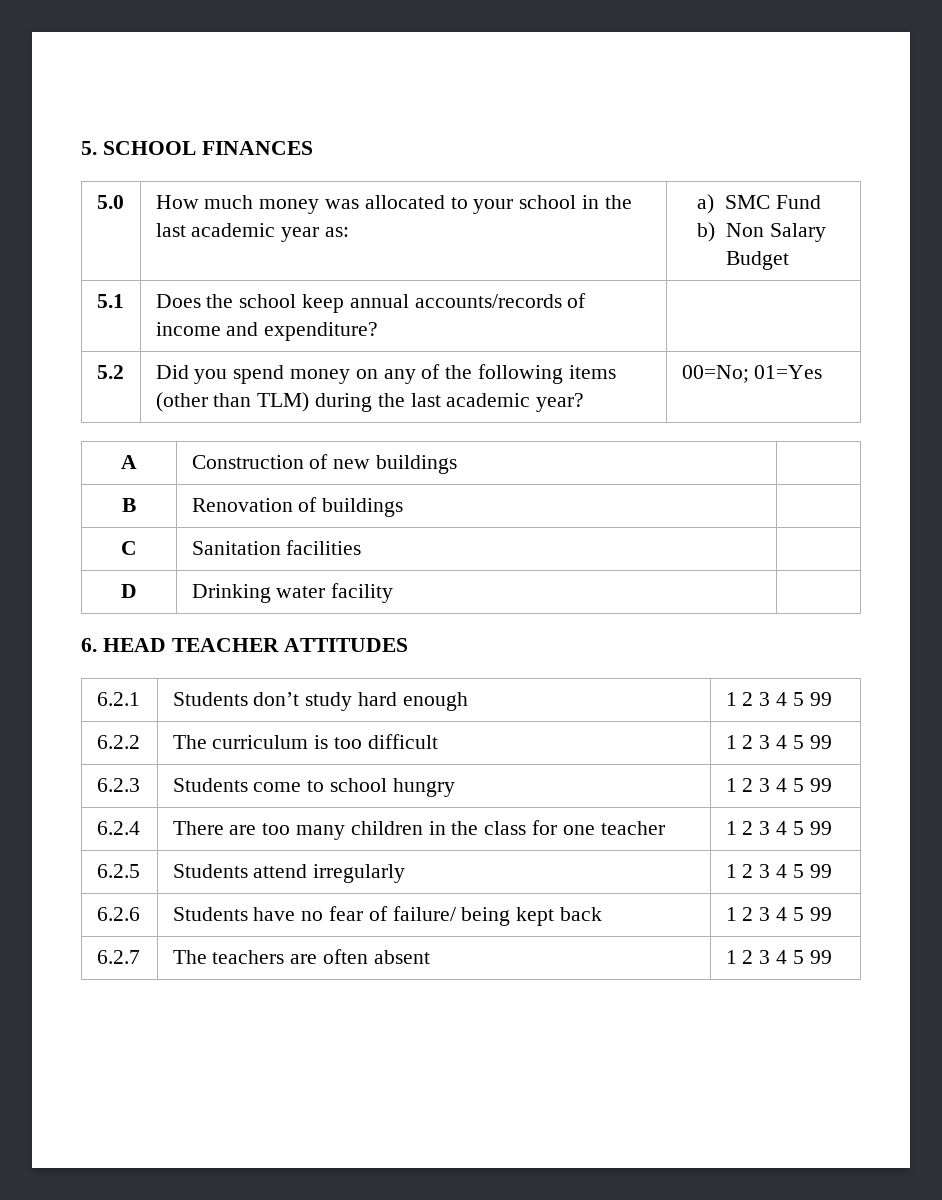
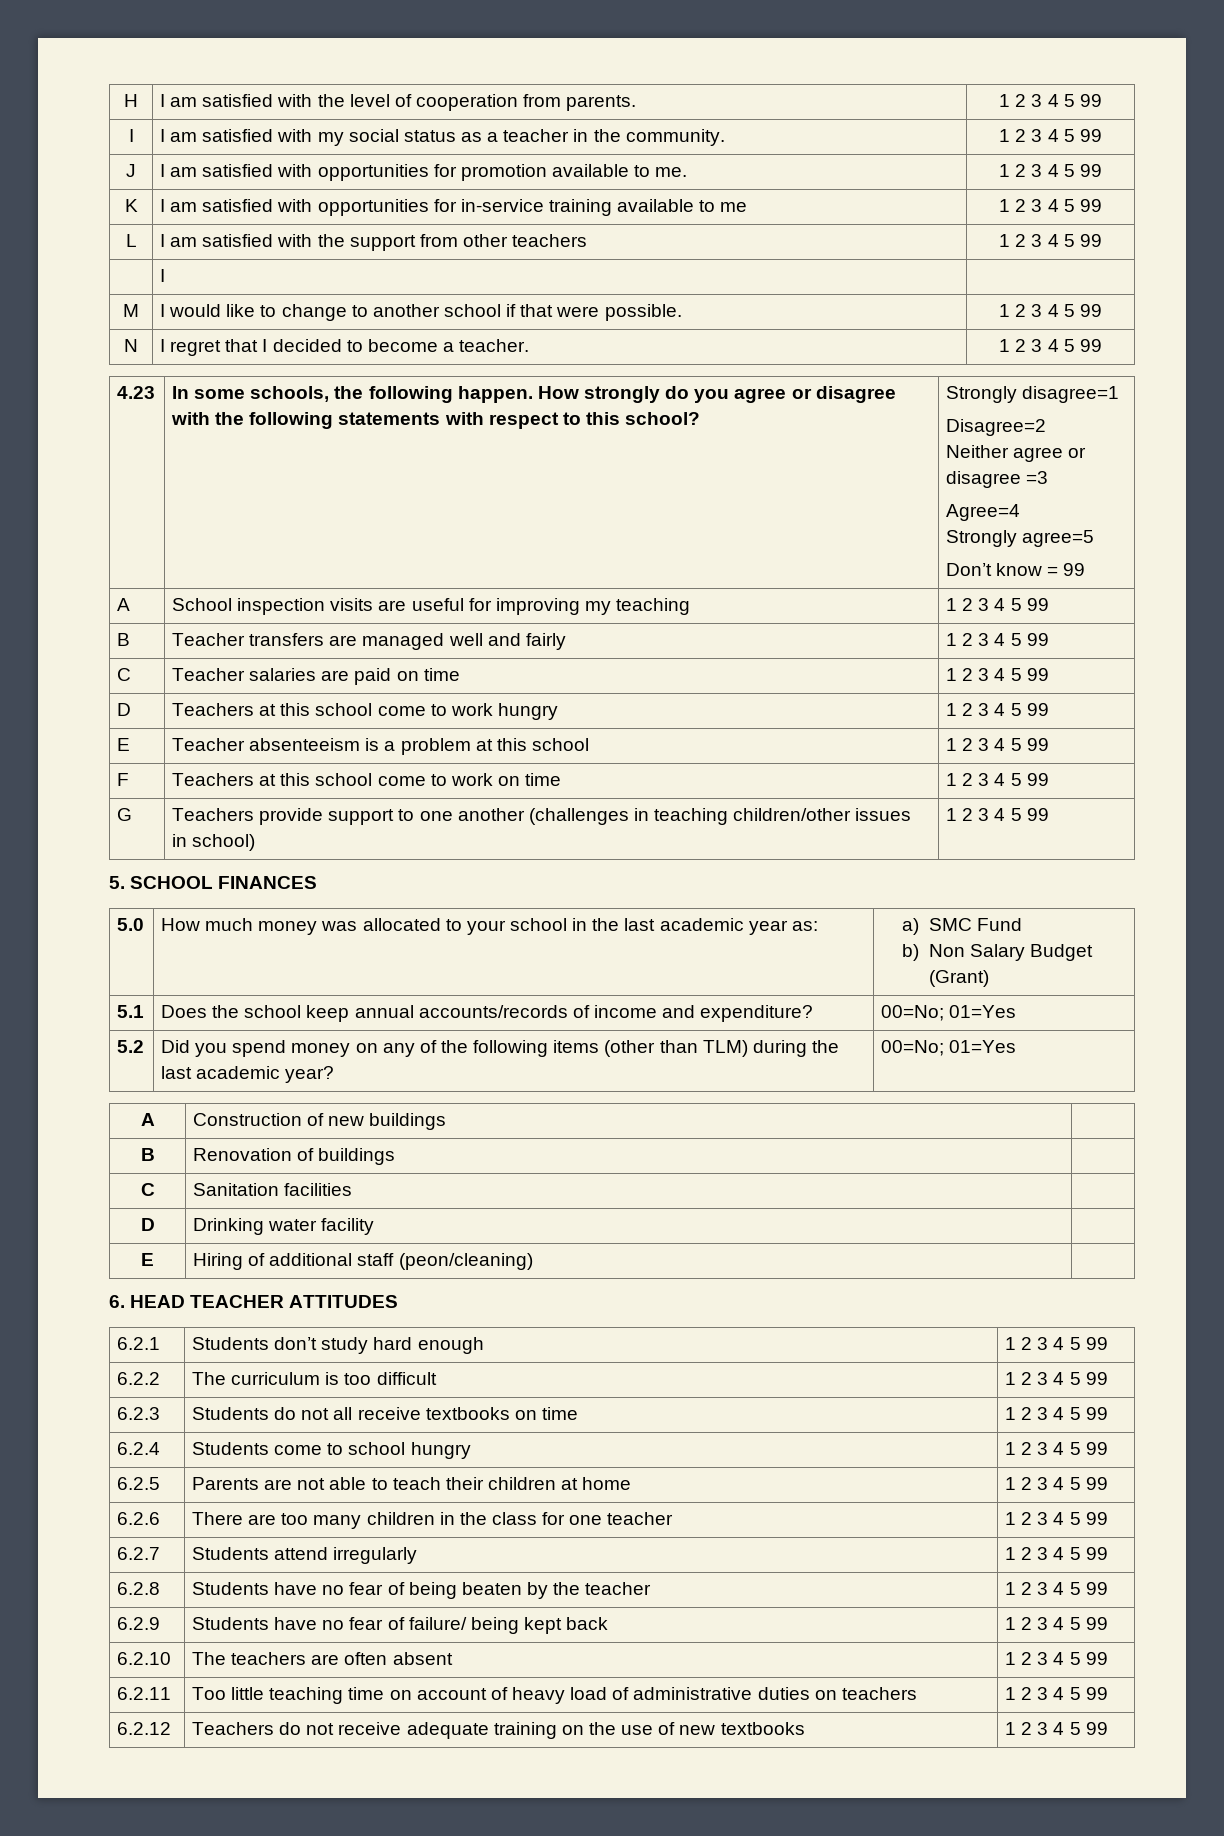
+ H | I am satisfied with the level of cooperation from parents. | 1 2 3 4 5 99
+ I | I am satisfied with my social status as a teacher in the community. | 1 2 3 4 5 99
+ J | I am satisfied with opportunities for promotion available to me. | 1 2 3 4 5 99
+ K | I am satisfied with opportunities for in-service training available to me | 1 2 3 4 5 99
+ L | I am satisfied with the support from other teachers | 1 2 3 4 5 99
+ | I |
+ M | I would like to change to another school if that were possible. | 1 2 3 4 5 99
+ N | I regret that I decided to become a teacher. | 1 2 3 4 5 99
+ 4.23 | In some schools, the following happen. How strongly do you agree or disagree with the following statements with respect to this school? | Strongly disagree=1
+ Disagree=2
+ Neither agree or disagree =3
+ Agree=4
+ Strongly agree=5
+ Don’t know = 99
+ A | School inspection visits are useful for improving my teaching | 1 2 3 4 5 99
+ B | Teacher transfers are managed well and fairly | 1 2 3 4 5 99
+ C | Teacher salaries are paid on time | 1 2 3 4 5 99
+ D | Teachers at this school come to work hungry | 1 2 3 4 5 99
+ E | Teacher absenteeism is a problem at this school | 1 2 3 4 5 99
+ F | Teachers at this school come to work on time | 1 2 3 4 5 99
+ G | Teachers provide support to one another (challenges in teaching children/other issues in school) | 1 2 3 4 5 99
  5.0 | How much money was allocated to your school in the last academic year as: | a) SMC Fund
- b) Non Salary Budget
+ b) Non Salary Budget (Grant)
- 5.1 | Does the school keep annual accounts/records of income and expenditure? |
+ 5.1 | Does the school keep annual accounts/records of income and expenditure? | 00=No; 01=Yes
+ E | Hiring of additional staff (peon/cleaning) |
- 6.2.3 | Students come to school hungry | 1 2 3 4 5 99
+ 6.2.3 | Students do not all receive textbooks on time | 1 2 3 4 5 99
+ 6.2.4 | Students come to school hungry | 1 2 3 4 5 99
- 6.2.4 | There are too many children in the class for one teacher | 1 2 3 4 5 99
+ 6.2.5 | Parents are not able to teach their children at home | 1 2 3 4 5 99
+ 6.2.6 | There are too many children in the class for one teacher | 1 2 3 4 5 99
- 6.2.5 | Students attend irregularly | 1 2 3 4 5 99
+ 6.2.7 | Students attend irregularly | 1 2 3 4 5 99
- 6.2.6 | Students have no fear of failure/ being kept back | 1 2 3 4 5 99
+ 6.2.8 | Students have no fear of being beaten by the teacher | 1 2 3 4 5 99
+ 6.2.9 | Students have no fear of failure/ being kept back | 1 2 3 4 5 99
- 6.2.7 | The teachers are often absent | 1 2 3 4 5 99
+ 6.2.10 | The teachers are often absent | 1 2 3 4 5 99
+ 6.2.11 | Too little teaching time on account of heavy load of administrative duties on teachers | 1 2 3 4 5 99
+ 6.2.12 | Teachers do not receive adequate training on the use of new textbooks | 1 2 3 4 5 99

